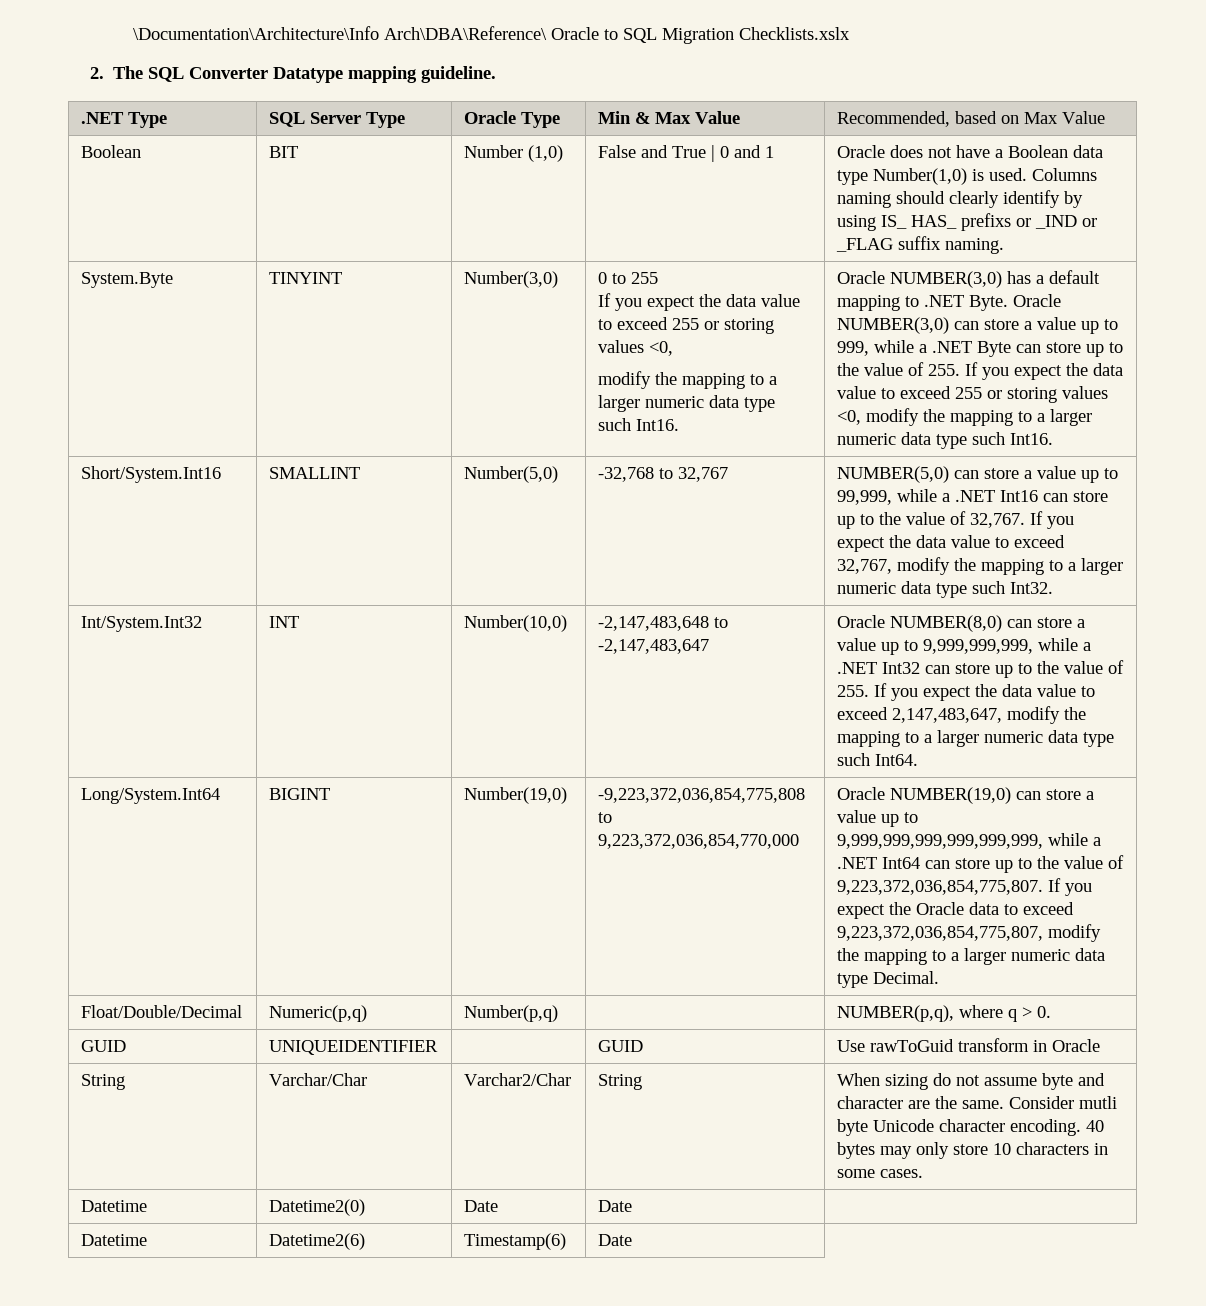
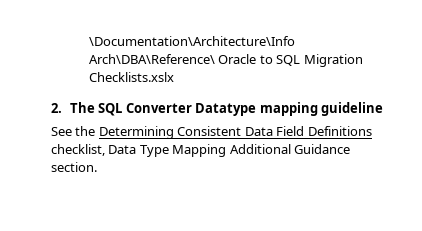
- 2. The SQL Converter Datatype mapping guideline.
- .NET Type | SQL Server Type | Oracle Type | Min & Max Value | Recommended, based on Max Value
- Boolean | BIT | Number (1,0) | False and True | 0 and 1 | Oracle does not have a Boolean data type Number(1,0) is used. Columns naming should clearly identify by using IS_ HAS_ prefixs or _IND or _FLAG suffix naming.
- System.Byte | TINYINT | Number(3,0) | 0 to 255
- If you expect the data value to exceed 255 or storing values <0,
- modify the mapping to a larger numeric data type such Int16. | Oracle NUMBER(3,0) has a default mapping to .NET Byte. Oracle NUMBER(3,0) can store a value up to 999, while a .NET Byte can store up to the value of 255. If you expect the data value to exceed 255 or storing values <0, modify the mapping to a larger numeric data type such Int16.
- Short/System.Int16 | SMALLINT | Number(5,0) | -32,768 to 32,767 | NUMBER(5,0) can store a value up to 99,999, while a .NET Int16 can store up to the value of 32,767. If you expect the data value to exceed 32,767, modify the mapping to a larger numeric data type such Int32.
- Int/System.Int32 | INT | Number(10,0) | -2,147,483,648 to -2,147,483,647 | Oracle NUMBER(8,0) can store a value up to 9,999,999,999, while a .NET Int32 can store up to the value of 255. If you expect the data value to exceed 2,147,483,647, modify the mapping to a larger numeric data type such Int64.
- Long/System.Int64 | BIGINT | Number(19,0) | -9,223,372,036,854,775,808 to 9,223,372,036,854,770,000 | Oracle NUMBER(19,0) can store a value up to 9,999,999,999,999,999,999, while a .NET Int64 can store up to the value of 9,223,372,036,854,775,807. If you expect the Oracle data to exceed 9,223,372,036,854,775,807, modify the mapping to a larger numeric data type Decimal.
- Float/Double/Decimal | Numeric(p,q) | Number(p,q) | | NUMBER(p,q), where q > 0.
- GUID | UNIQUEIDENTIFIER | | GUID | Use rawToGuid transform in Oracle
- String | Varchar/Char | Varchar2/Char | String | When sizing do not assume byte and character are the same. Consider mutli byte Unicode character encoding. 40 bytes may only store 10 characters in some cases.
- Datetime | Datetime2(0) | Date | Date |
- Datetime | Datetime2(6) | Timestamp(6) | Date
+ 2. The SQL Converter Datatype mapping guideline
+ See the Determining Consistent Data Field Definitions checklist, Data Type Mapping Additional Guidance section.

